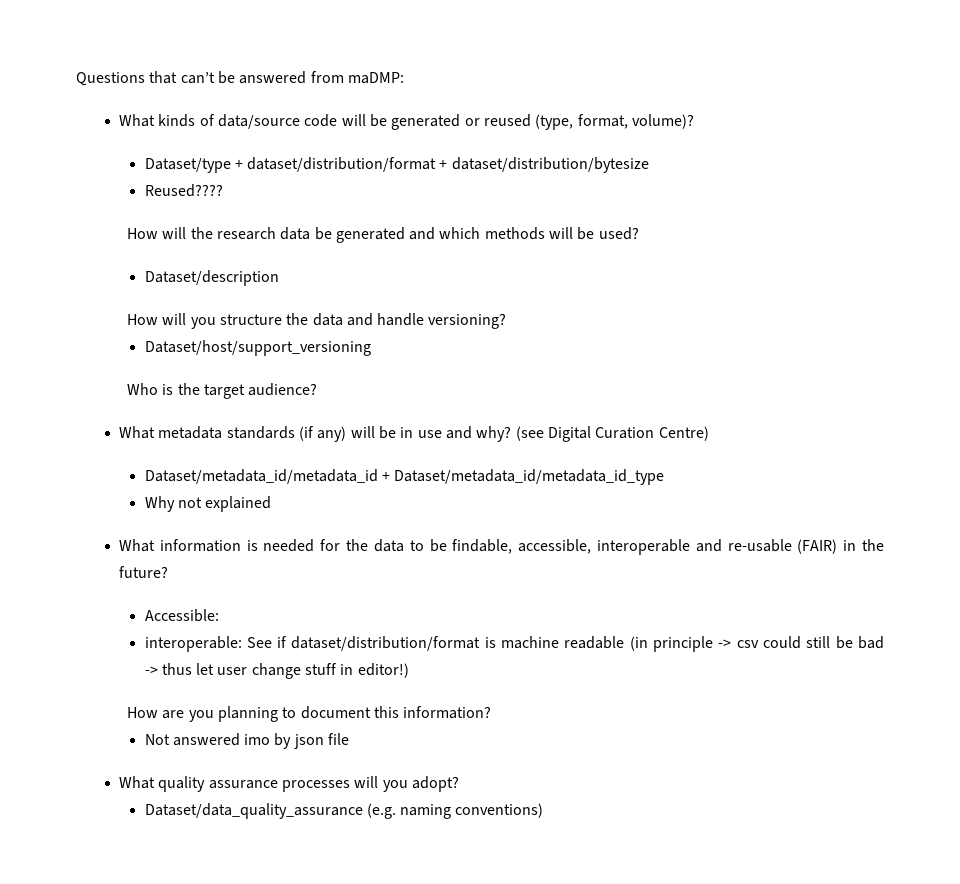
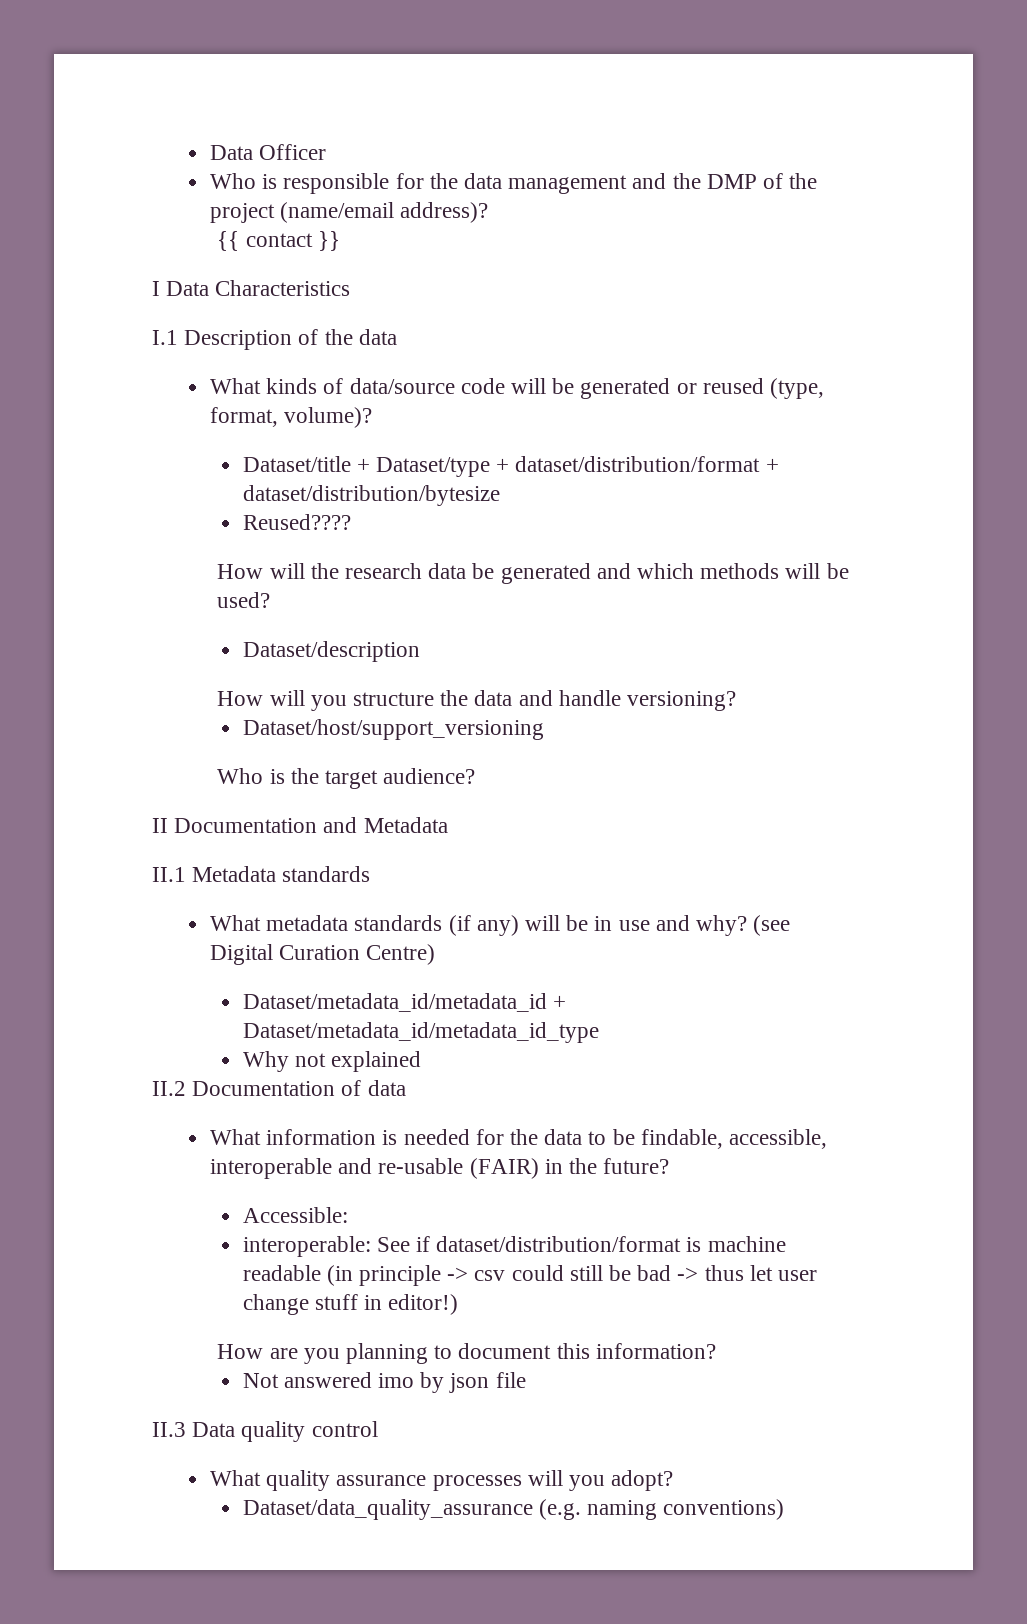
- Questions that can’t be answered from maDMP:
+ Data Officer
+ Who is responsible for the data management and the DMP of the project (name/email address)?
+ {{ contact }}
+ I Data Characteristics
+ I.1 Description of the data
- Dataset/type + dataset/distribution/format + dataset/distribution/bytesize
+ Dataset/title + Dataset/type + dataset/distribution/format + dataset/distribution/bytesize
+ II Documentation and Metadata
+ II.1 Metadata standards
+ II.2 Documentation of data
+ II.3 Data quality control

